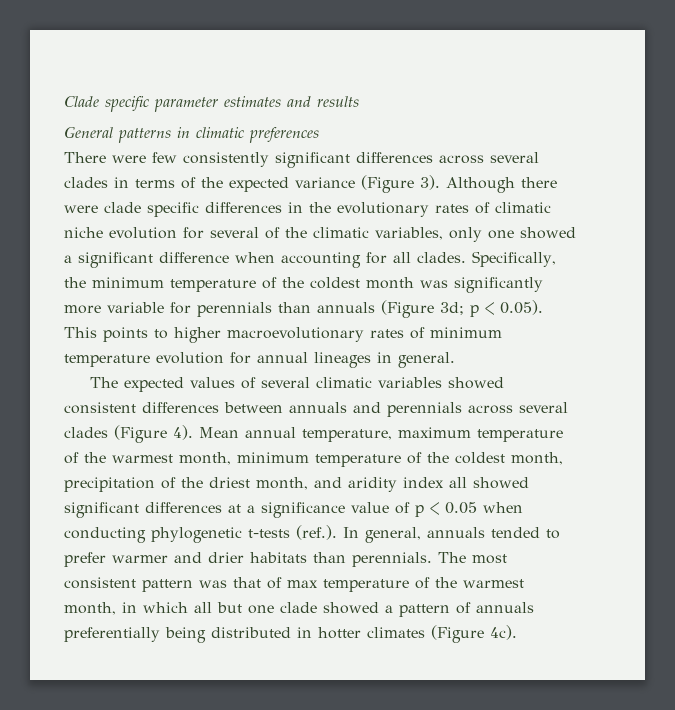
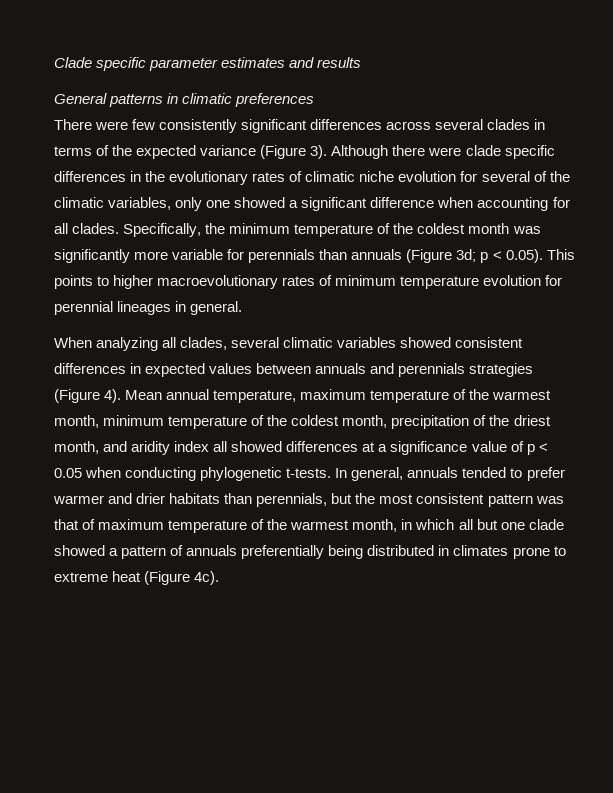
- Specifically, the minimum temperature of the coldest month was significantly more variable for perennials than annuals (Figure 3d; p < 0.05). This points to higher macroevolutionary rates of minimum temperature evolution for annual lineages in general.
+ Specifically, the minimum temperature of the coldest month was significantly more variable for perennials than annuals (Figure 3d; p < 0.05). This points to higher macroevolutionary rates of minimum temperature evolution for perennial lineages in general.
- The expected values of several climatic variables showed consistent differences between annuals and perennials across several clades (Figure 4).
+ When analyzing all clades, several climatic variables showed consistent differences in expected values between annuals and perennials strategies (Figure 4).
- Mean annual temperature, maximum temperature of the warmest month, minimum temperature of the coldest month, precipitation of the driest month, and aridity index all showed significant differences at a significance value of p < 0.05 when conducting phylogenetic t-tests (ref.). In general, annuals tended to prefer warmer and drier habitats than perennials. The most consistent pattern was that of max temperature of the warmest month, in which all but one clade showed a pattern of annuals preferentially being distributed in hotter climates (Figure 4c).
+ Mean annual temperature, maximum temperature of the warmest month, minimum temperature of the coldest month, precipitation of the driest month, and aridity index all showed differences at a significance value of p < 0.05 when conducting phylogenetic t-tests. In general, annuals tended to prefer warmer and drier habitats than perennials, but the most consistent pattern was that of maximum temperature of the warmest month, in which all but one clade showed a pattern of annuals preferentially being distributed in climates prone to extreme heat (Figure 4c).

